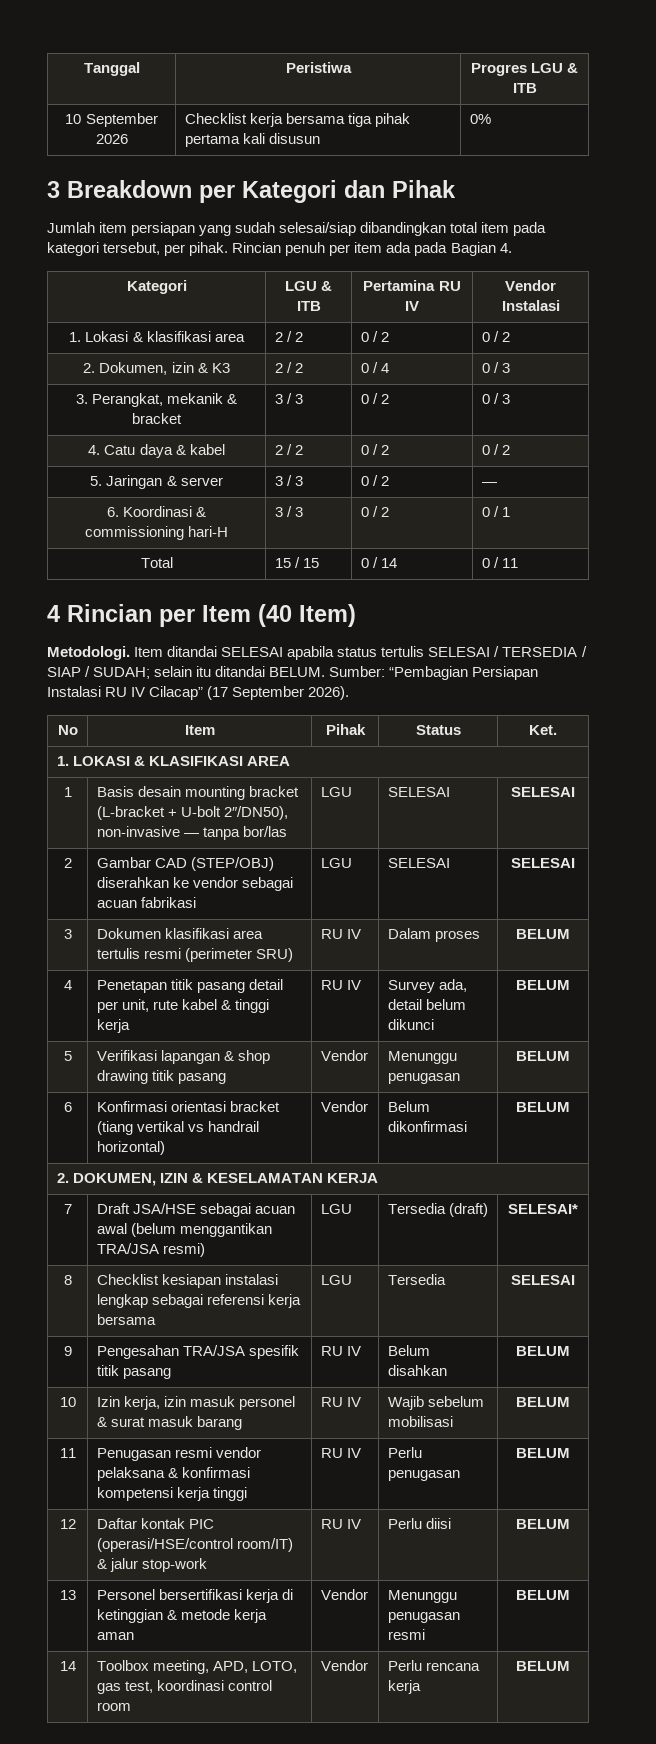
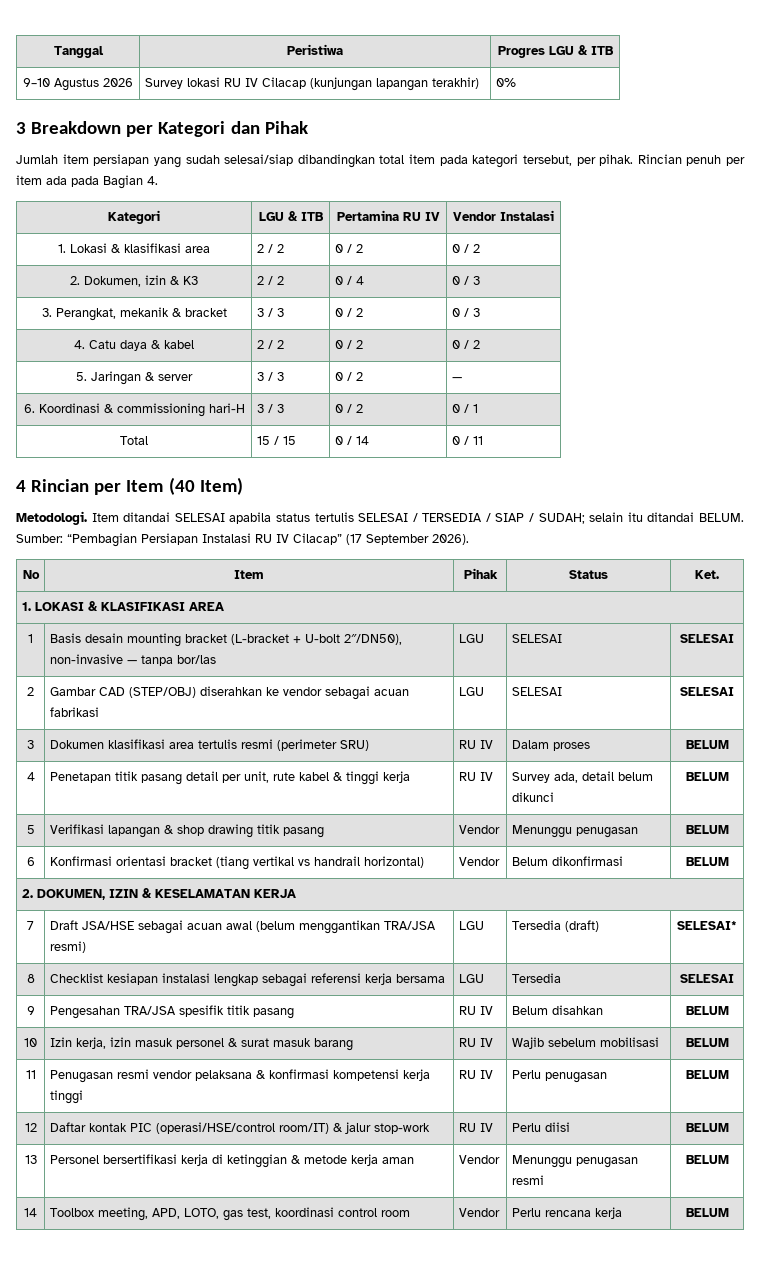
- 10 September 2026 | Checklist kerja bersama tiga pihak pertama kali disusun | 0%
+ 9–10 Agustus 2026 | Survey lokasi RU IV Cilacap (kunjungan lapangan terakhir) | 0%

